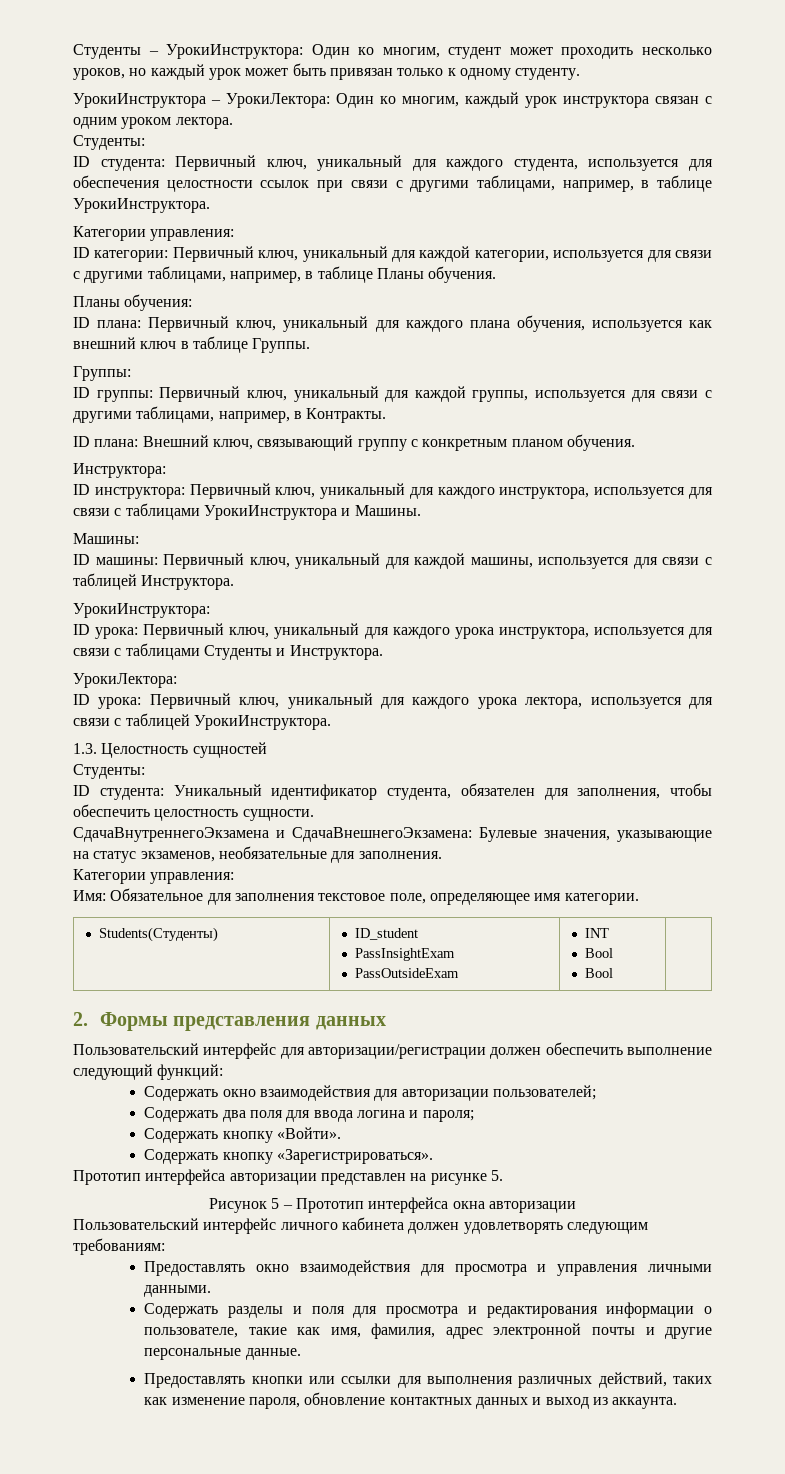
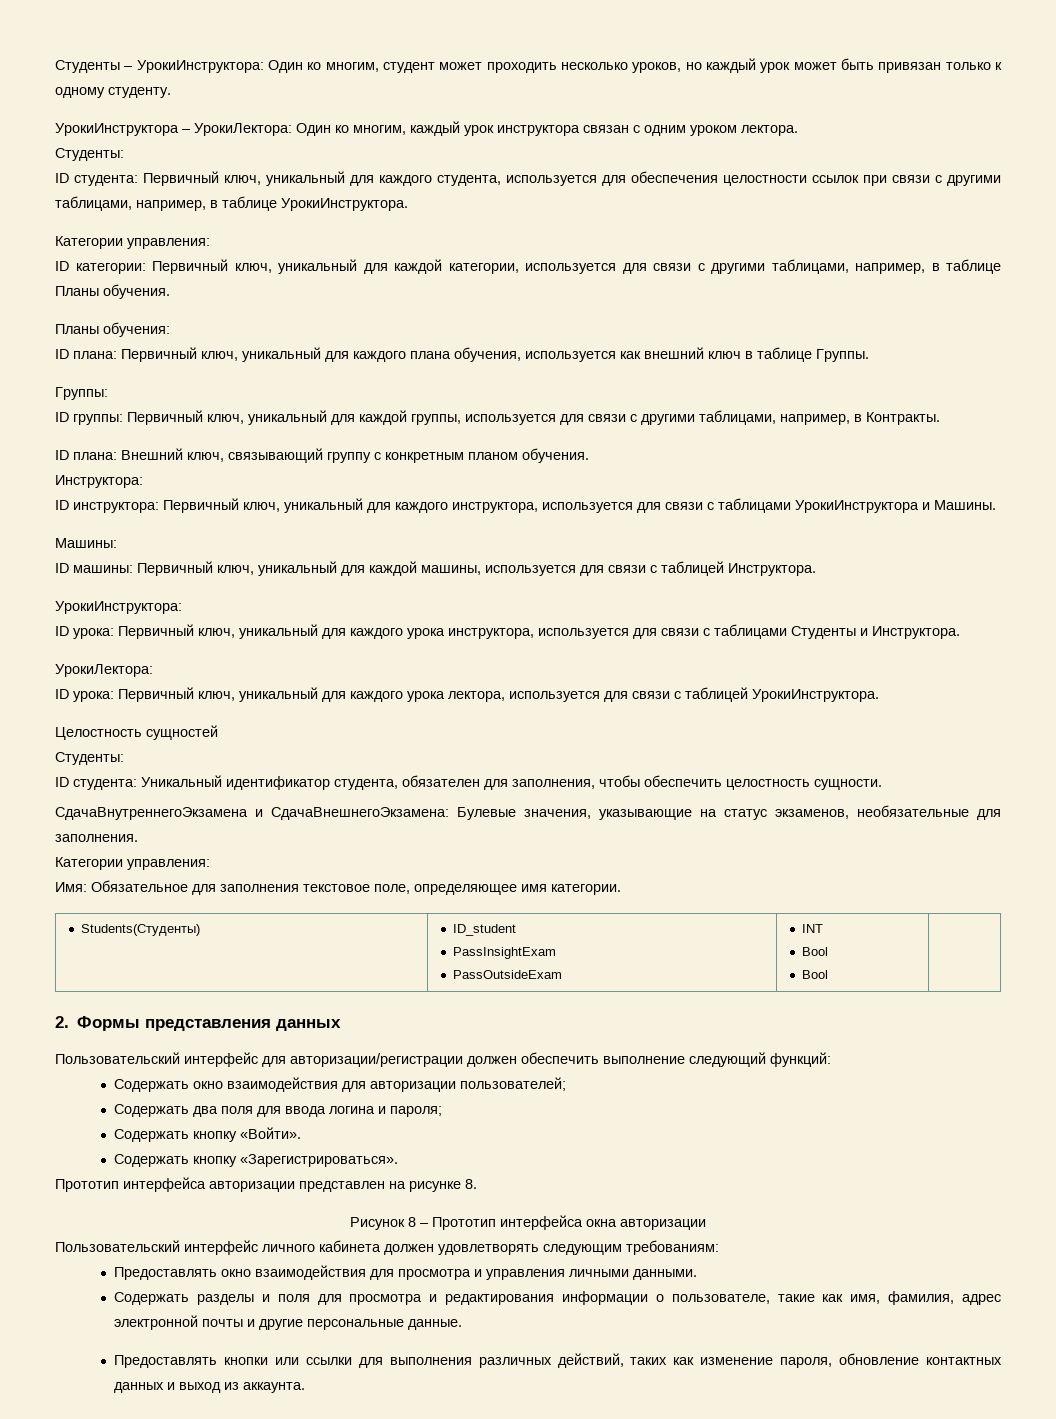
- 1.3. Целостность сущностей
+ Целостность сущностей
- Прототип интерфейса авторизации представлен на рисунке 5.
+ Прототип интерфейса авторизации представлен на рисунке 8.
- Рисунок 5 – Прототип интерфейса окна авторизации
+ Рисунок 8 – Прототип интерфейса окна авторизации

